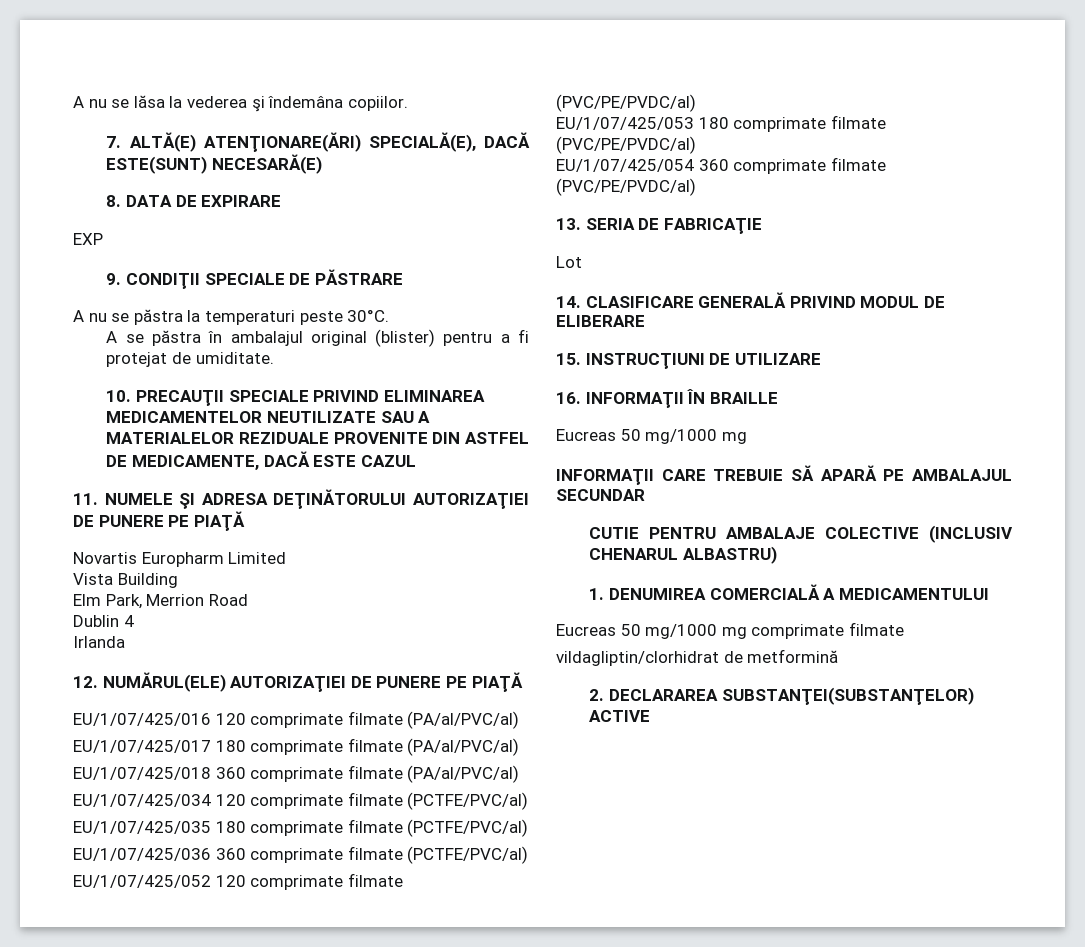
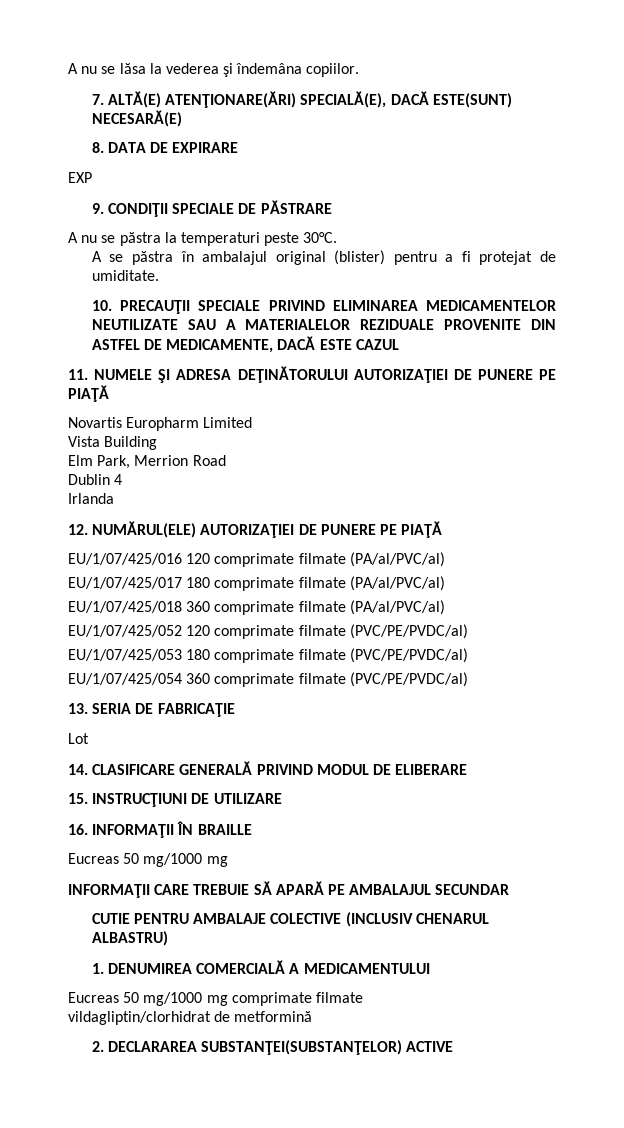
- EU/1/07/425/034 120 comprimate filmate (PCTFE/PVC/al)
- EU/1/07/425/035 180 comprimate filmate (PCTFE/PVC/al)
- EU/1/07/425/036 360 comprimate filmate (PCTFE/PVC/al)

